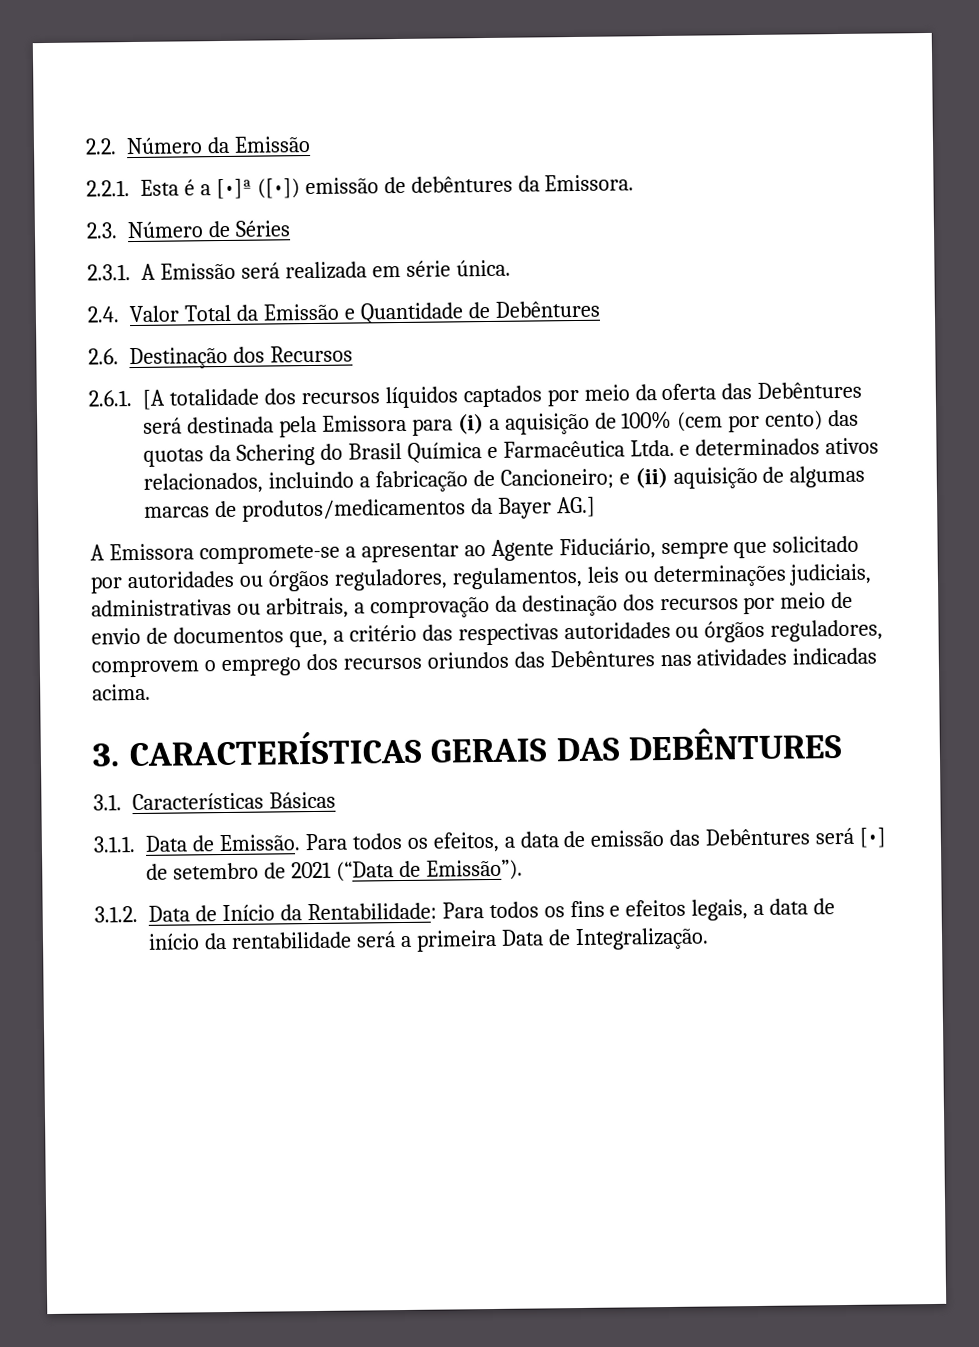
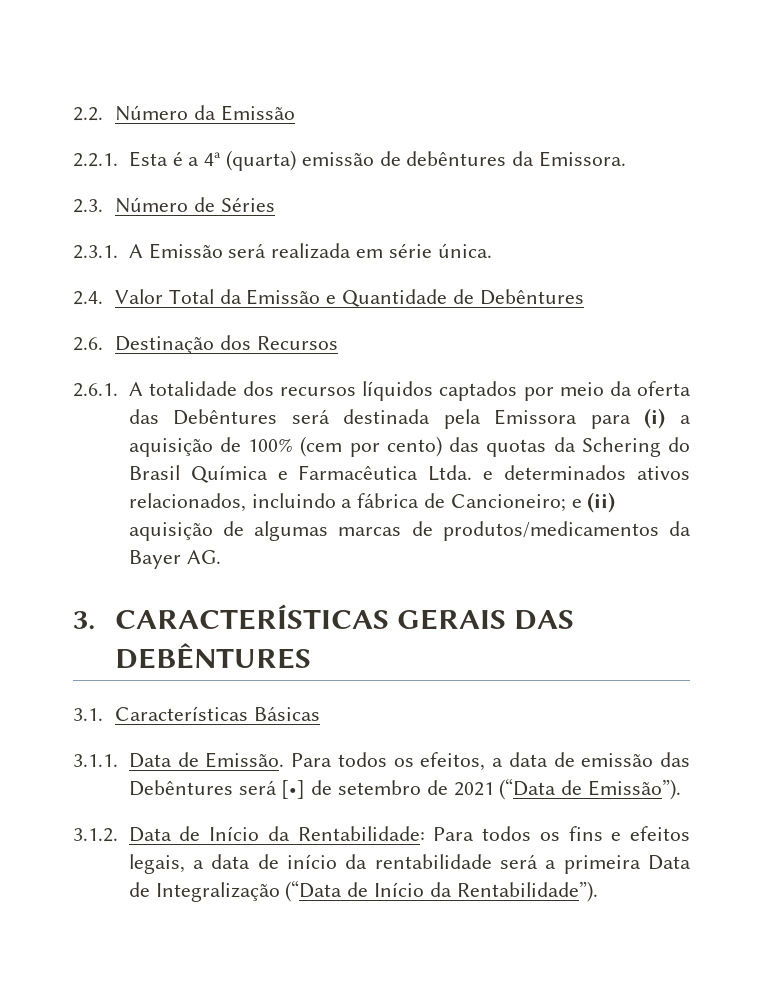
- 2.2.1. Esta é a [•]ª ([•]) emissão de debêntures da Emissora.
+ 2.2.1. Esta é a 4ª (quarta) emissão de debêntures da Emissora.
- 2.6.1. [A totalidade dos recursos líquidos captados por meio da oferta das Debêntures será destinada pela Emissora para (i) a aquisição de 100% (cem por cento) das quotas da Schering do Brasil Química e Farmacêutica Ltda. e determinados ativos relacionados, incluindo a fabricação de Cancioneiro; e (ii) aquisição de algumas marcas de produtos/medicamentos da Bayer AG.]
- A Emissora compromete-se a apresentar ao Agente Fiduciário, sempre que solicitado por autoridades ou órgãos reguladores, regulamentos, leis ou determinações judiciais, administrativas ou arbitrais, a comprovação da destinação dos recursos por meio de envio de documentos que, a critério das respectivas autoridades ou órgãos reguladores, comprovem o emprego dos recursos oriundos das Debêntures nas atividades indicadas acima.
+ 2.6.1. A totalidade dos recursos líquidos captados por meio da oferta das Debêntures será destinada pela Emissora para (i) a aquisição de 100% (cem por cento) das quotas da Schering do Brasil Química e Farmacêutica Ltda. e determinados ativos relacionados, incluindo a fábrica de Cancioneiro; e (ii) aquisição de algumas marcas de produtos/medicamentos da Bayer AG.
- 3.1.2. Data de Início da Rentabilidade: Para todos os fins e efeitos legais, a data de início da rentabilidade será a primeira Data de Integralização.
+ 3.1.2. Data de Início da Rentabilidade: Para todos os fins e efeitos legais, a data de início da rentabilidade será a primeira Data de Integralização (“Data de Início da Rentabilidade”).

